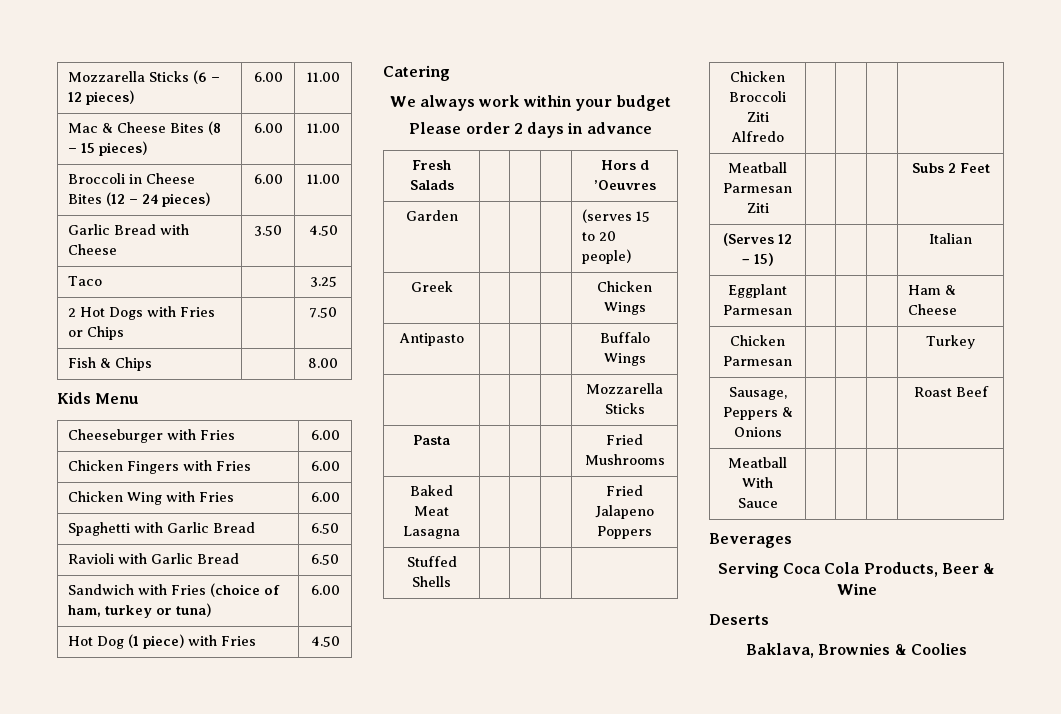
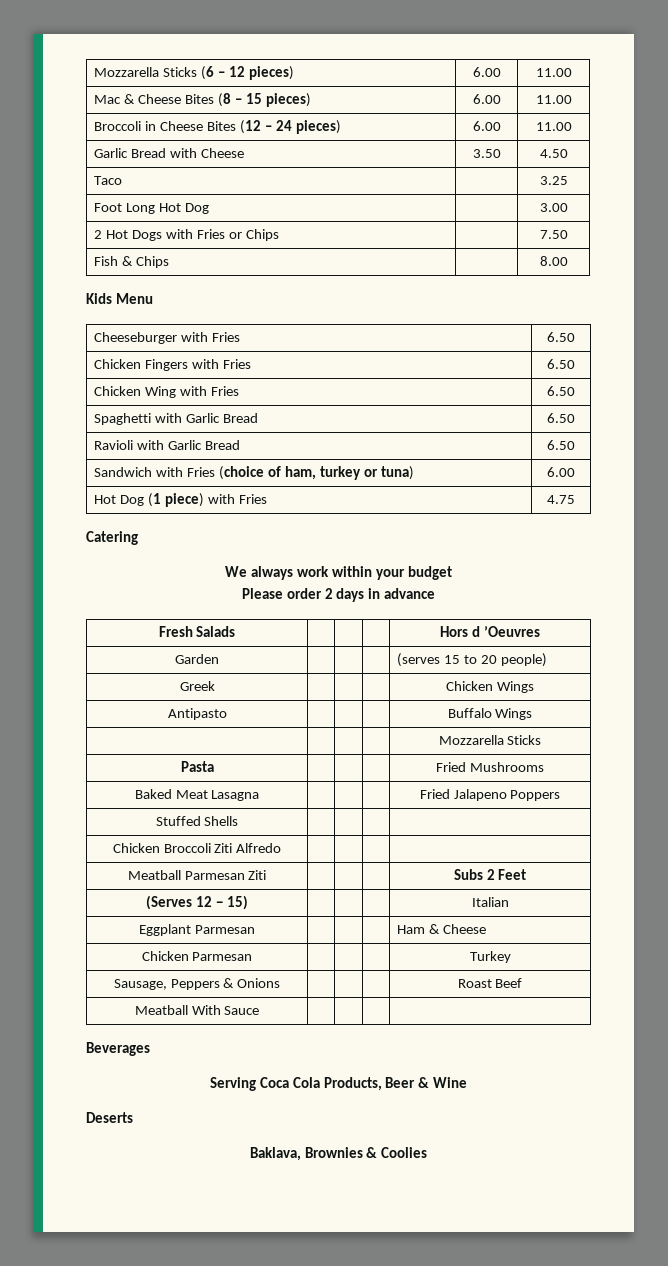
+ Foot Long Hot Dog | | 3.00
- Cheeseburger with Fries | 6.00
+ Cheeseburger with Fries | 6.50
- Chicken Fingers with Fries | 6.00
+ Chicken Fingers with Fries | 6.50
- Chicken Wing with Fries | 6.00
+ Chicken Wing with Fries | 6.50
- Hot Dog (1 piece) with Fries | 4.50
+ Hot Dog (1 piece) with Fries | 4.75

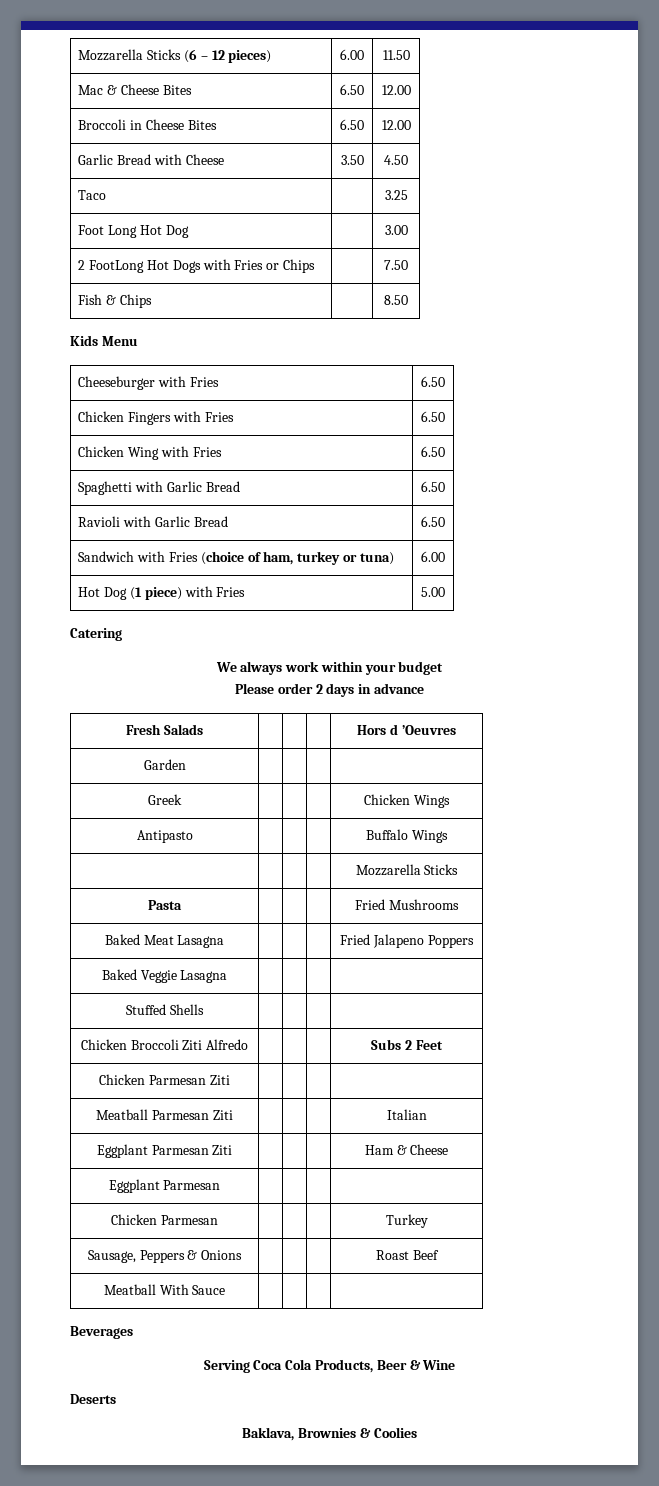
- Mozzarella Sticks (6 – 12 pieces) | 6.00 | 11.00
+ Mozzarella Sticks (6 – 12 pieces) | 6.00 | 11.50
- Mac & Cheese Bites (8 – 15 pieces) | 6.00 | 11.00
- Broccoli in Cheese Bites (12 – 24 pieces) | 6.00 | 11.00
+ Mac & Cheese Bites | 6.50 | 12.00
+ Broccoli in Cheese Bites | 6.50 | 12.00
- 2 Hot Dogs with Fries or Chips | | 7.50
+ 2 FootLong Hot Dogs with Fries or Chips | | 7.50
- Fish & Chips | | 8.00
+ Fish & Chips | | 8.50
- Hot Dog (1 piece) with Fries | 4.75
+ Hot Dog (1 piece) with Fries | 5.00
- Garden | | | | (serves 15 to 20 people)
+ Garden | | | |
+ Baked Veggie Lasagna | | | |
- Chicken Broccoli Ziti Alfredo | | | |
- Meatball Parmesan Ziti | | | | Subs 2 Feet
- (Serves 12 − 15) | | | | Italian
+ Chicken Broccoli Ziti Alfredo | | | | Subs 2 Feet
+ Chicken Parmesan Ziti | | | |
+ Meatball Parmesan Ziti | | | | Italian
+ Eggplant Parmesan Ziti | | | | Ham & Cheese
- Eggplant Parmesan | | | | Ham & Cheese
+ Eggplant Parmesan | | | |

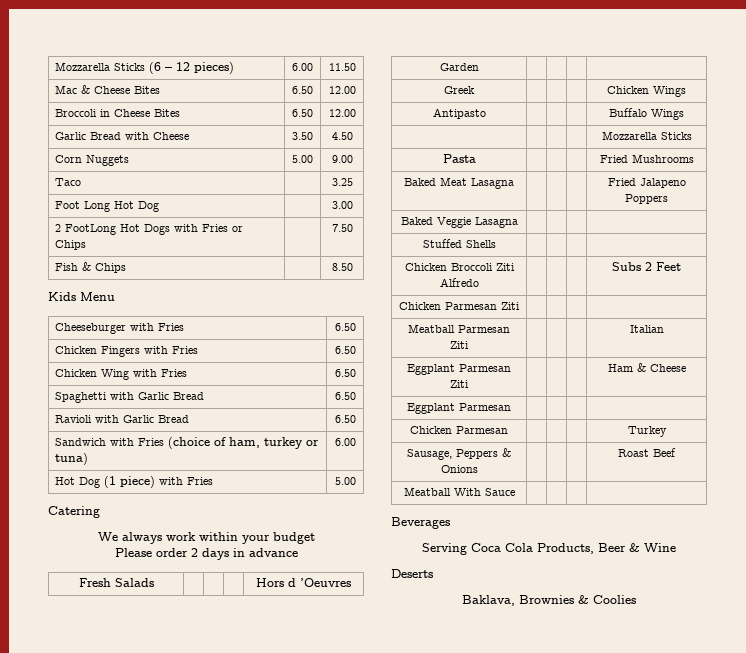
+ Corn Nuggets | 5.00 | 9.00

